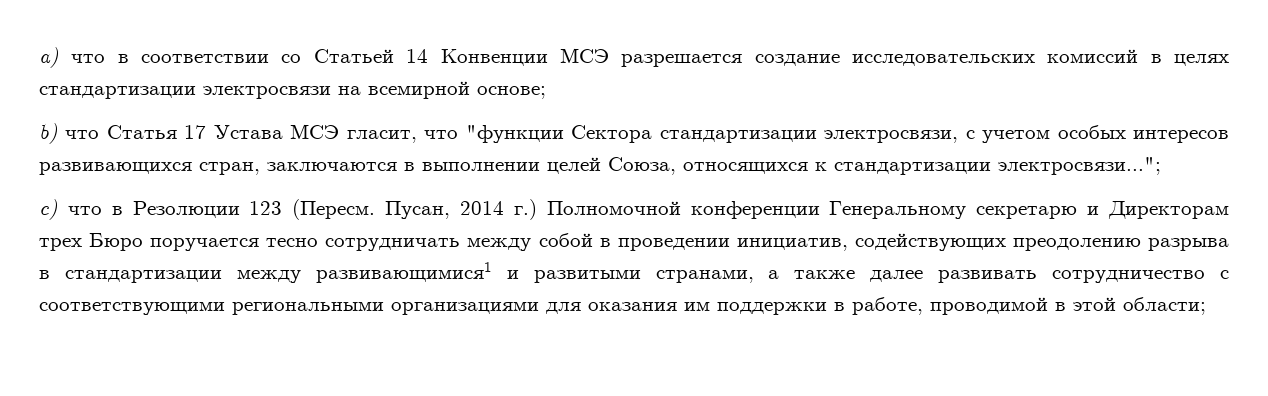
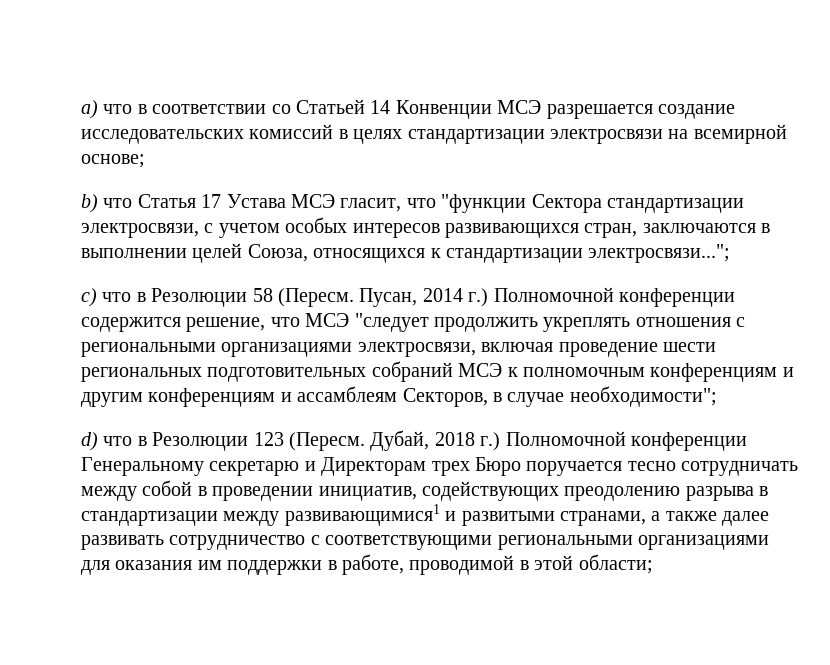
- c) что в Резолюции 123 (Пересм.
+ c) что в Резолюции 58 (Пересм.
- Пусан, 2014 г.) Полномочной конференции Генеральному секретарю и Директорам трех Бюро поручается тесно сотрудничать между собой в проведении инициатив, содействующих преодолению разрыва в стандартизации между развивающимися1 и развитыми странами, а также далее развивать сотрудничество с соответствующими региональными организациями для оказания им поддержки в работе, проводимой в этой области;
+ Пусан, 2014 г.) Полномочной конференции содержится решение, что МСЭ "следует продолжить укреплять отношения с региональными организациями электросвязи, включая проведение шести региональных подготовительных собраний МСЭ к полномочным конференциям и другим конференциям и ассамблеям Секторов, в случае необходимости";
+ d) что в Резолюции 123 (Пересм. Дубай, 2018 г.) Полномочной конференции Генеральному секретарю и Директорам трех Бюро поручается тесно сотрудничать между собой в проведении инициатив, содействующих преодолению разрыва в стандартизации между развивающимися1 и развитыми странами, а также далее развивать сотрудничество с соответствующими региональными организациями для оказания им поддержки в работе, проводимой в этой области;

